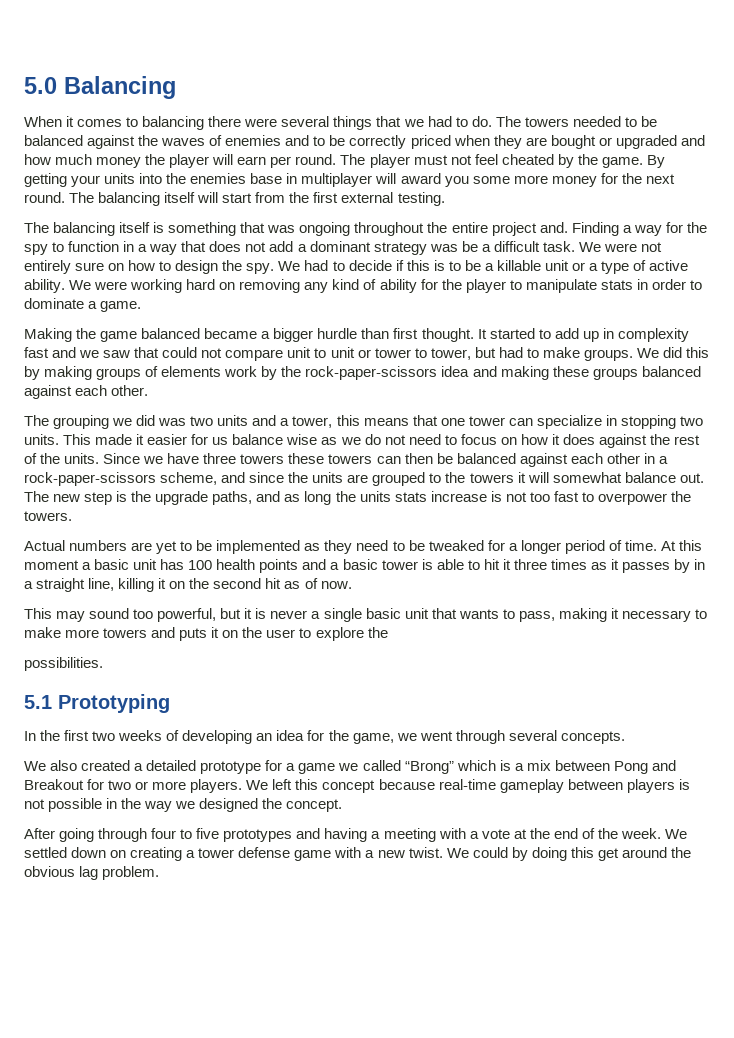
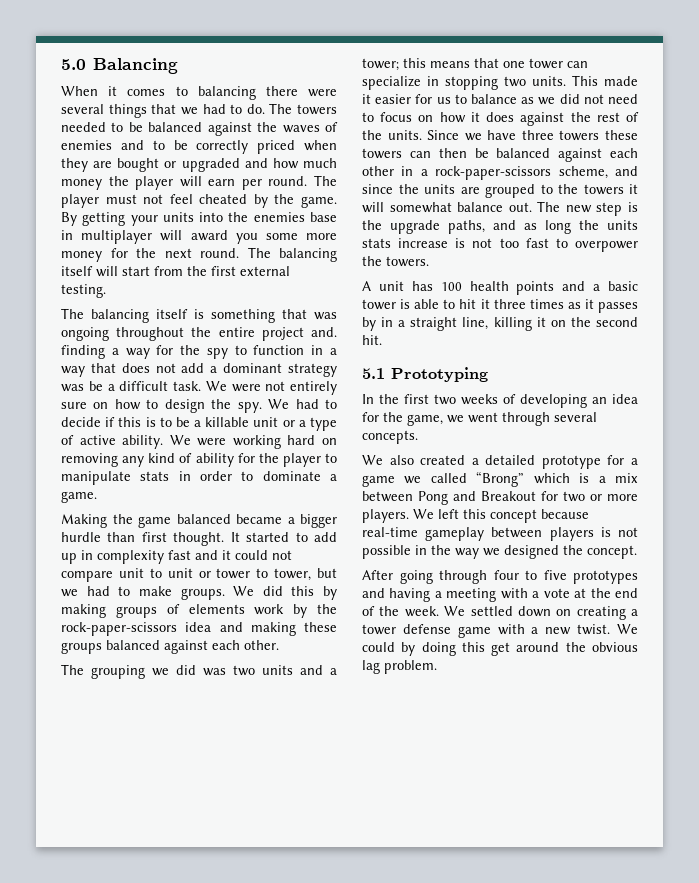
- The balancing itself is something that was ongoing throughout the entire project and. Finding a way for the spy to function in a way that does not add a dominant strategy was be a difficult task.
+ The balancing itself is something that was ongoing throughout the entire project and. finding a way for the spy to function in a way that does not add a dominant strategy was be a difficult task.
- It started to add up in complexity fast and we saw that could not compare unit to unit or tower to tower, but had to make groups.
+ It started to add up in complexity fast and it could not compare unit to unit or tower to tower, but we had to make groups.
- The grouping we did was two units and a tower, this means that one tower can specialize in stopping two units.
+ The grouping we did was two units and a tower; this means that one tower can specialize in stopping two units.
- This made it easier for us balance wise as we do not need to focus on how it does against the rest of the units.
+ This made it easier for us to balance as we did not need to focus on how it does against the rest of the units.
- Actual numbers are yet to be implemented as they need to be tweaked for a longer period of time. At this moment a basic unit has 100 health points and a basic tower is able to hit it three times as it passes by in a straight line, killing it on the second hit as of now.
- This may sound too powerful, but it is never a single basic unit that wants to pass, making it necessary to make more towers and puts it on the user to explore the
- possibilities.
+ A unit has 100 health points and a basic tower is able to hit it three times as it passes by in a straight line, killing it on the second hit.

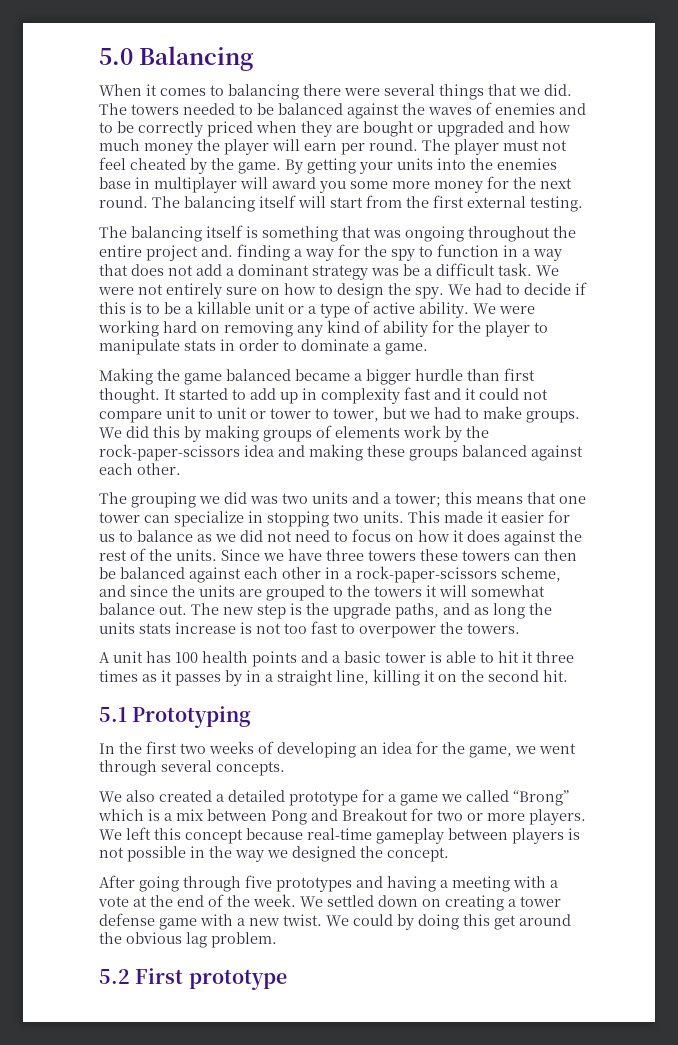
- When it comes to balancing there were several things that we had to do.
+ When it comes to balancing there were several things that we did.
- After going through four to five prototypes and having a meeting with a vote at the end of the week.
+ After going through five prototypes and having a meeting with a vote at the end of the week.
+ 5.2 First prototype

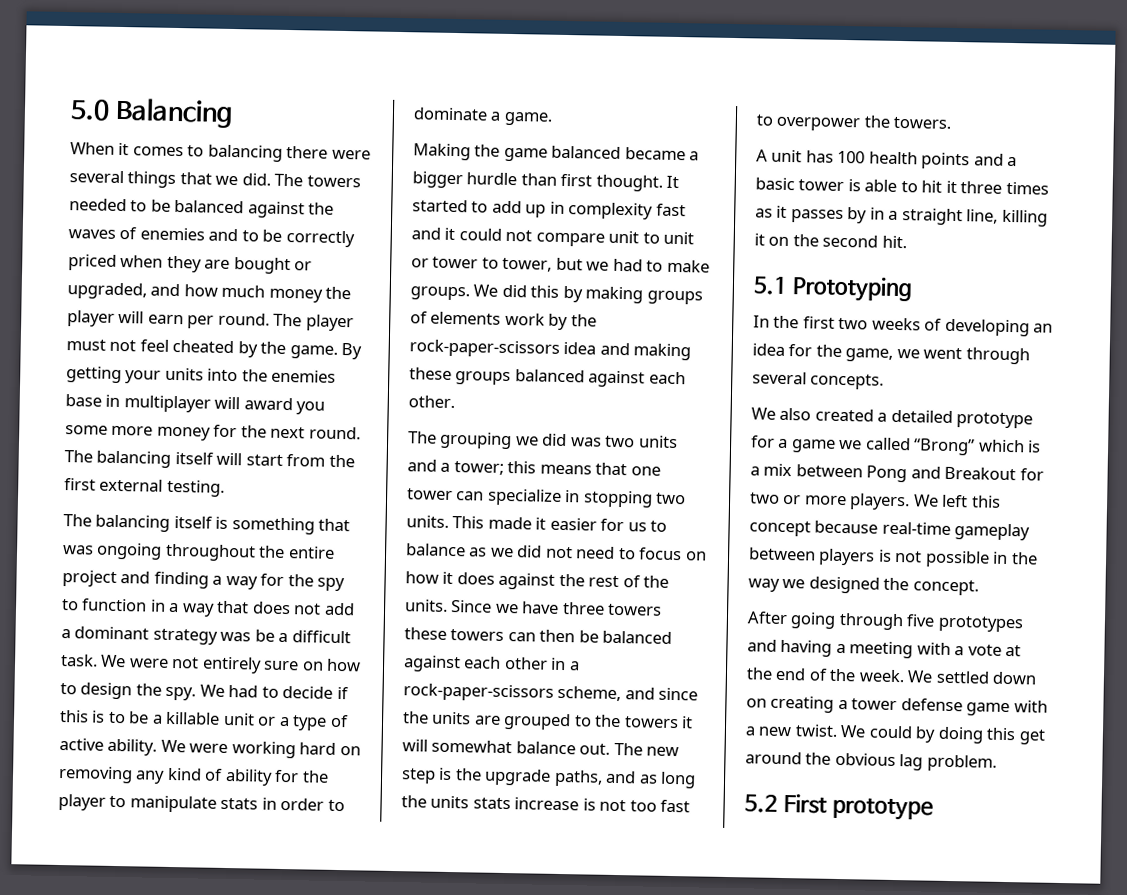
- The towers needed to be balanced against the waves of enemies and to be correctly priced when they are bought or upgraded and how much money the player will earn per round.
+ The towers needed to be balanced against the waves of enemies and to be correctly priced when they are bought or upgraded, and how much money the player will earn per round.
- The balancing itself is something that was ongoing throughout the entire project and. finding a way for the spy to function in a way that does not add a dominant strategy was be a difficult task.
+ The balancing itself is something that was ongoing throughout the entire project and finding a way for the spy to function in a way that does not add a dominant strategy was be a difficult task.

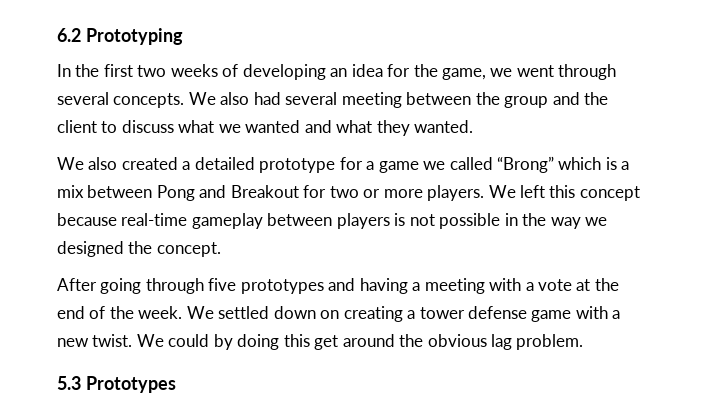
- 5.0 Balancing
- When it comes to balancing there were several things that we did. The towers needed to be balanced against the waves of enemies and to be correctly priced when they are bought or upgraded, and how much money the player will earn per round. The player must not feel cheated by the game. By getting your units into the enemies base in multiplayer will award you some more money for the next round. The balancing itself will start from the first external testing.
- The balancing itself is something that was ongoing throughout the entire project and finding a way for the spy to function in a way that does not add a dominant strategy was be a difficult task. We were not entirely sure on how to design the spy. We had to decide if this is to be a killable unit or a type of active ability. We were working hard on removing any kind of ability for the player to manipulate stats in order to dominate a game.
- Making the game balanced became a bigger hurdle than first thought. It started to add up in complexity fast and it could not compare unit to unit or tower to tower, but we had to make groups. We did this by making groups of elements work by the rock-paper-scissors idea and making these groups balanced against each other.
- The grouping we did was two units and a tower; this means that one tower can specialize in stopping two units. This made it easier for us to balance as we did not need to focus on how it does against the rest of the units. Since we have three towers these towers can then be balanced against each other in a rock-paper-scissors scheme, and since the units are grouped to the towers it will somewhat balance out. The new step is the upgrade paths, and as long the units stats increase is not too fast to overpower the towers.
- A unit has 100 health points and a basic tower is able to hit it three times as it passes by in a straight line, killing it on the second hit.
- 5.1 Prototyping
+ 6.2 Prototyping
+ We also had several meeting between the group and the client to discuss what we wanted and what they wanted.
- 5.2 First prototype
+ 5.3 Prototypes

